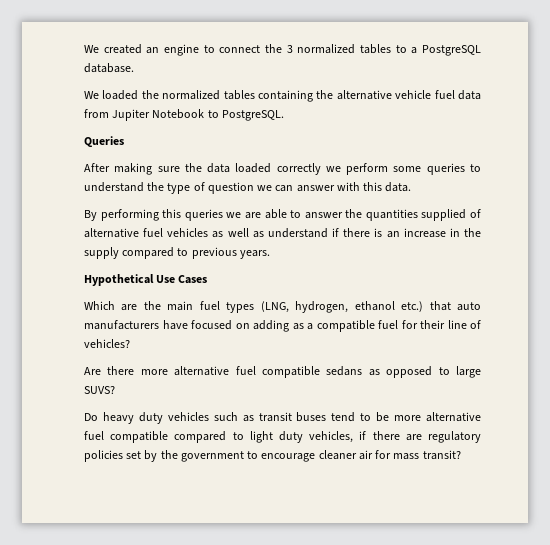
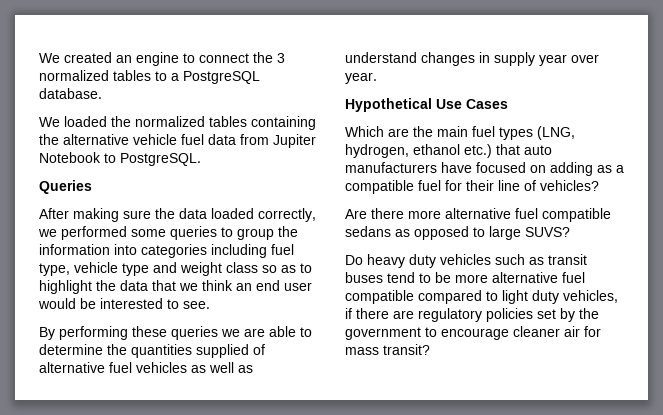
- After making sure the data loaded correctly we perform some queries to understand the type of question we can answer with this data.
+ After making sure the data loaded correctly, we performed some queries to group the information into categories including fuel type, vehicle type and weight class so as to highlight the data that we think an end user would be interested to see.
- By performing this queries we are able to answer the quantities supplied of alternative fuel vehicles as well as understand if there is an increase in the supply compared to previous years.
+ By performing these queries we are able to determine the quantities supplied of alternative fuel vehicles as well as understand changes in supply year over year.

